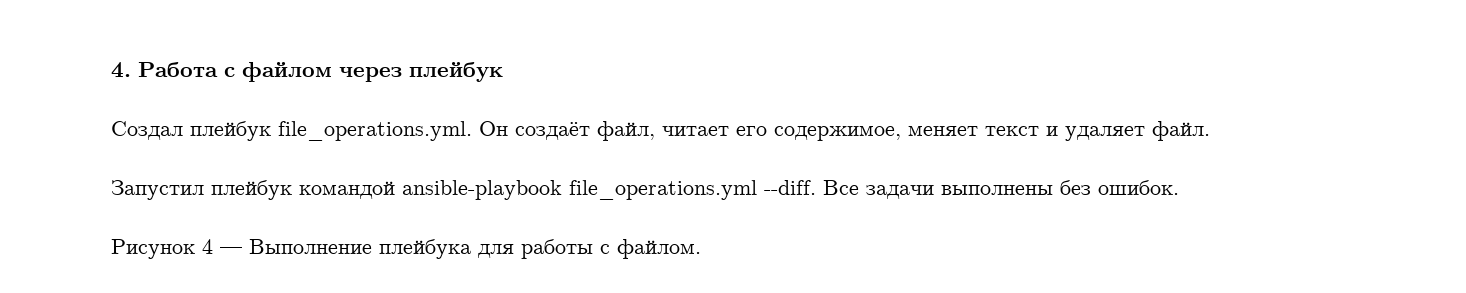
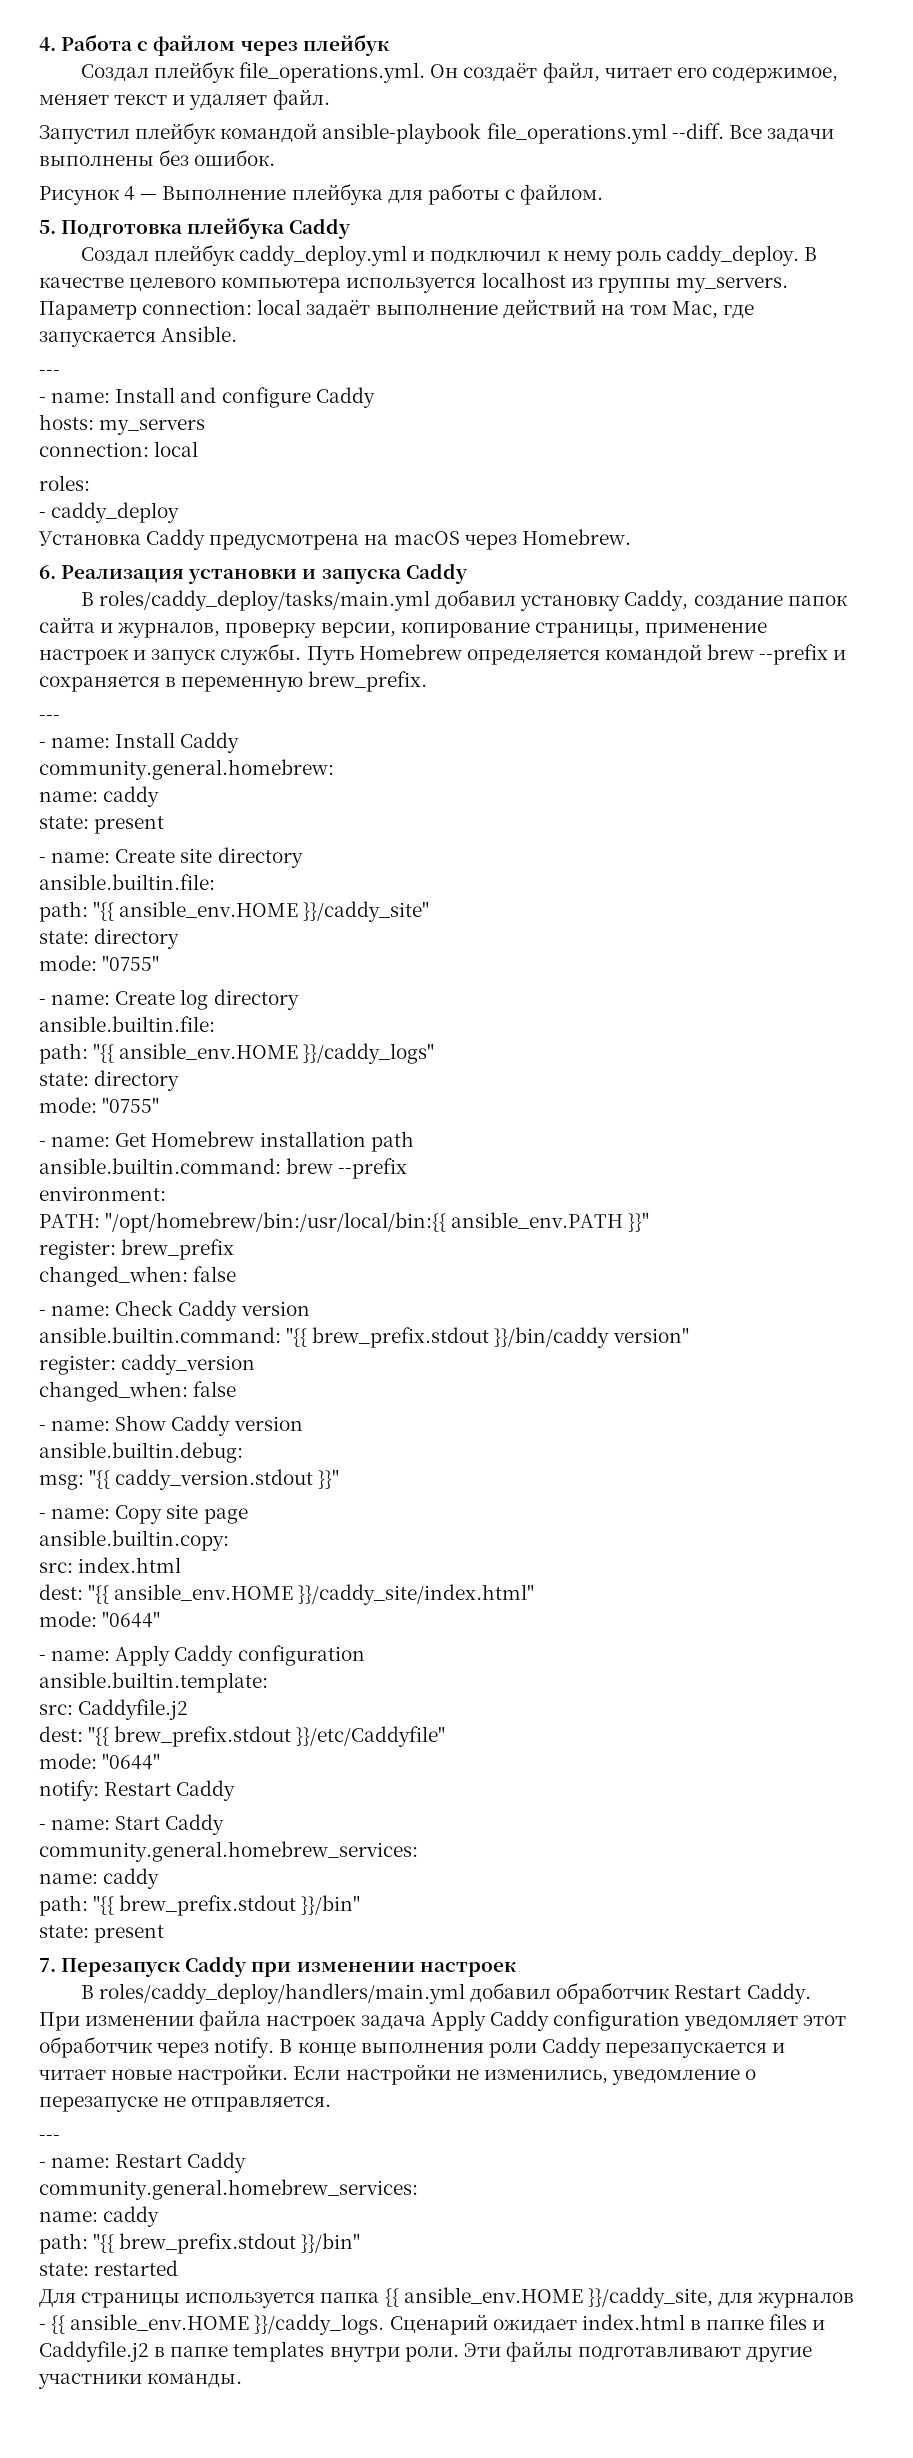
+ 5. Подготовка плейбука Caddy
+ Создал плейбук caddy_deploy.yml и подключил к нему роль caddy_deploy. В качестве целевого компьютера используется localhost из группы my_servers. Параметр connection: local задаёт выполнение действий на том Mac, где запускается Ansible.
+ ---
+ - name: Install and configure Caddy
+ hosts: my_servers
+ connection: local
+ roles:
+ - caddy_deploy
+ Установка Caddy предусмотрена на macOS через Homebrew.
+ 6. Реализация установки и запуска Caddy
+ В roles/caddy_deploy/tasks/main.yml добавил установку Caddy, создание папок сайта и журналов, проверку версии, копирование страницы, применение настроек и запуск службы. Путь Homebrew определяется командой brew --prefix и сохраняется в переменную brew_prefix.
+ ---
+ - name: Install Caddy
+ community.general.homebrew:
+ name: caddy
+ state: present
+ - name: Create site directory
+ ansible.builtin.file:
+ path: "{{ ansible_env.HOME }}/caddy_site"
+ state: directory
+ mode: "0755"
+ - name: Create log directory
+ ansible.builtin.file:
+ path: "{{ ansible_env.HOME }}/caddy_logs"
+ state: directory
+ mode: "0755"
+ - name: Get Homebrew installation path
+ ansible.builtin.command: brew --prefix
+ environment:
+ PATH: "/opt/homebrew/bin:/usr/local/bin:{{ ansible_env.PATH }}"
+ register: brew_prefix
+ changed_when: false
+ - name: Check Caddy version
+ ansible.builtin.command: "{{ brew_prefix.stdout }}/bin/caddy version"
+ register: caddy_version
+ changed_when: false
+ - name: Show Caddy version
+ ansible.builtin.debug:
+ msg: "{{ caddy_version.stdout }}"
+ - name: Copy site page
+ ansible.builtin.copy:
+ src: index.html
+ dest: "{{ ansible_env.HOME }}/caddy_site/index.html"
+ mode: "0644"
+ - name: Apply Caddy configuration
+ ansible.builtin.template:
+ src: Caddyfile.j2
+ dest: "{{ brew_prefix.stdout }}/etc/Caddyfile"
+ mode: "0644"
+ notify: Restart Caddy
+ - name: Start Caddy
+ community.general.homebrew_services:
+ name: caddy
+ path: "{{ brew_prefix.stdout }}/bin"
+ state: present
+ 7. Перезапуск Caddy при изменении настроек
+ В roles/caddy_deploy/handlers/main.yml добавил обработчик Restart Caddy. При изменении файла настроек задача Apply Caddy configuration уведомляет этот обработчик через notify. В конце выполнения роли Caddy перезапускается и читает новые настройки. Если настройки не изменились, уведомление о перезапуске не отправляется.
+ ---
+ - name: Restart Caddy
+ community.general.homebrew_services:
+ name: caddy
+ path: "{{ brew_prefix.stdout }}/bin"
+ state: restarted
+ Для страницы используется папка {{ ansible_env.HOME }}/caddy_site, для журналов - {{ ansible_env.HOME }}/caddy_logs. Сценарий ожидает index.html в папке files и Caddyfile.j2 в папке templates внутри роли. Эти файлы подготавливают другие участники команды.

